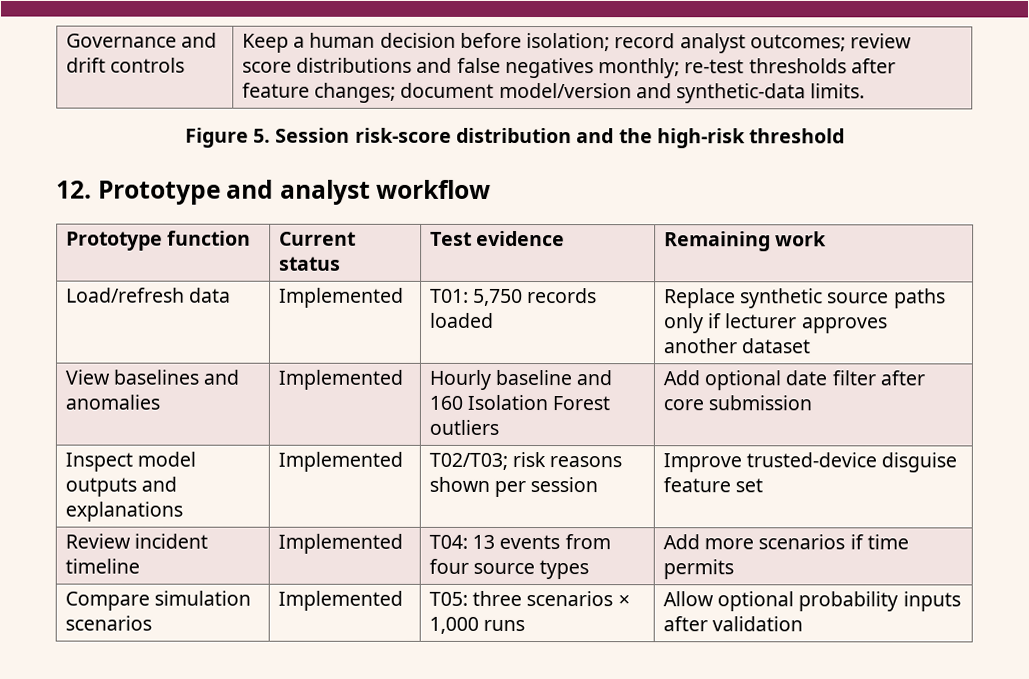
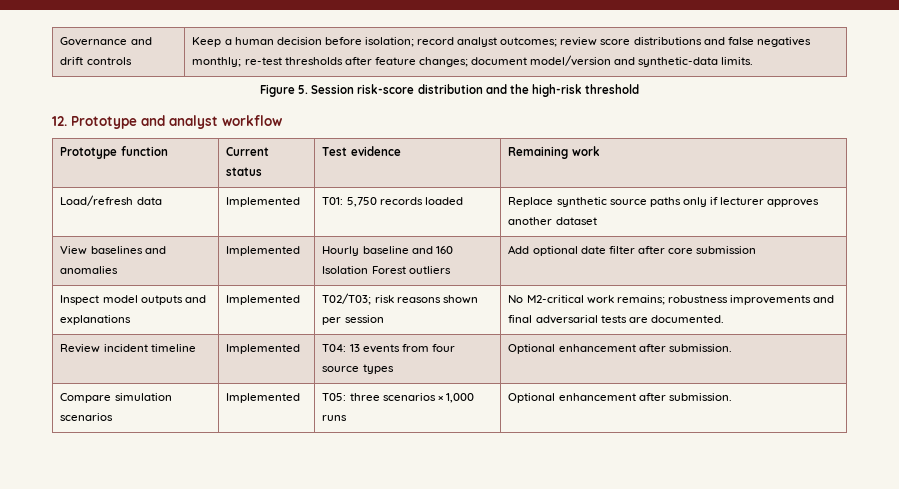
- Inspect model outputs and explanations | Implemented | T02/T03; risk reasons shown per session | Improve trusted-device disguise feature set
+ Inspect model outputs and explanations | Implemented | T02/T03; risk reasons shown per session | No M2-critical work remains; robustness improvements and final adversarial tests are documented.
- Review incident timeline | Implemented | T04: 13 events from four source types | Add more scenarios if time permits
+ Review incident timeline | Implemented | T04: 13 events from four source types | Optional enhancement after submission.
- Compare simulation scenarios | Implemented | T05: three scenarios × 1,000 runs | Allow optional probability inputs after validation
+ Compare simulation scenarios | Implemented | T05: three scenarios × 1,000 runs | Optional enhancement after submission.

